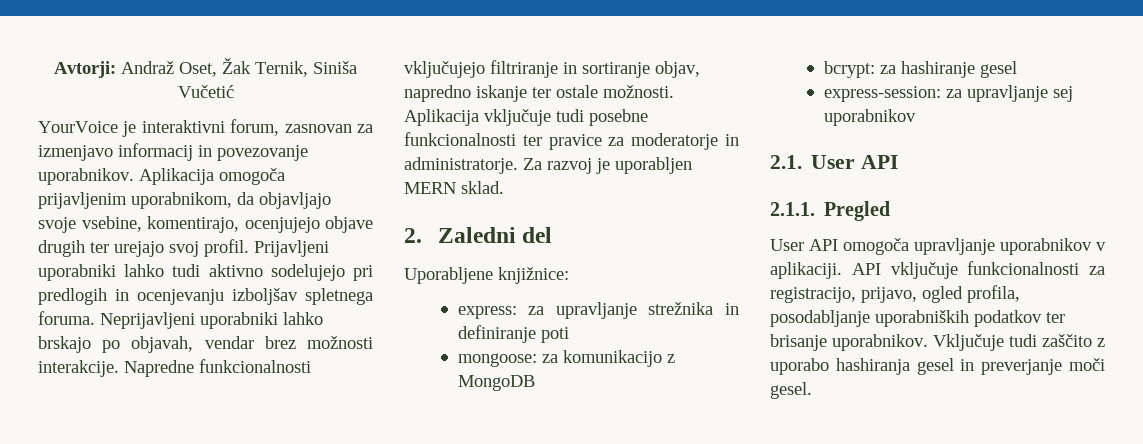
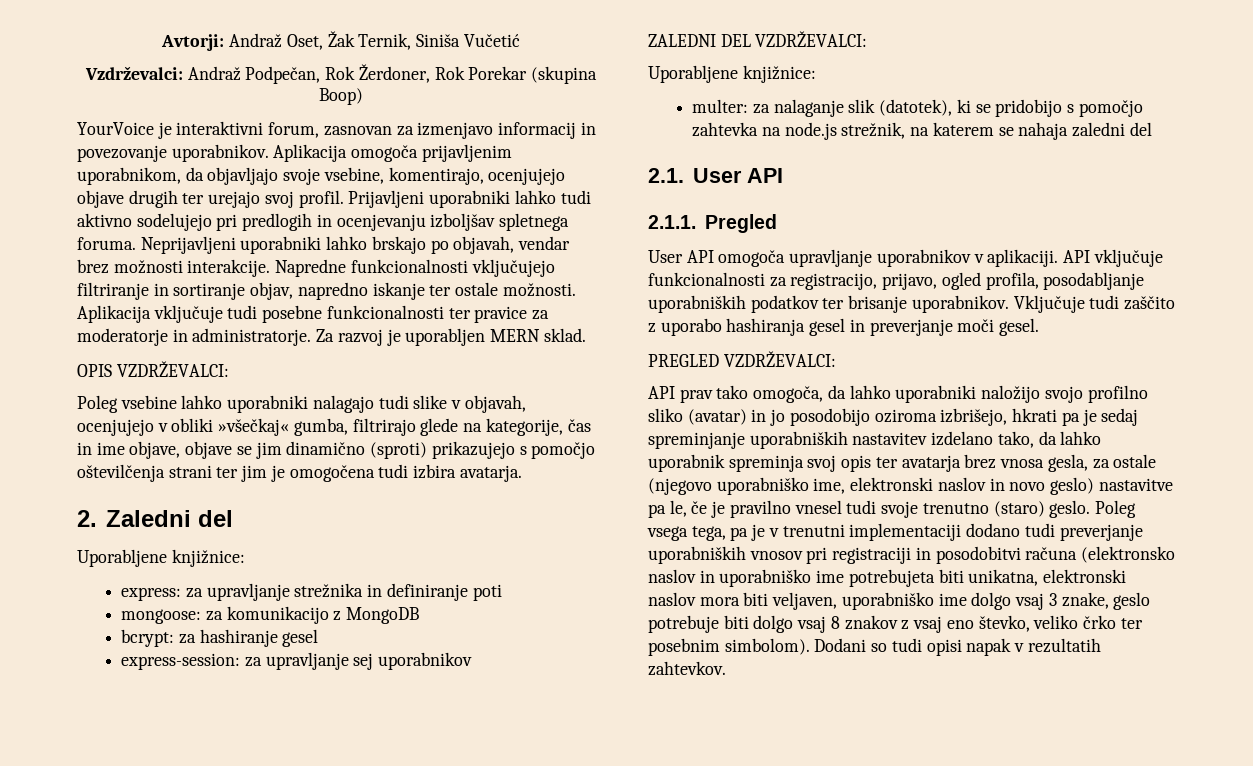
+ Vzdrževalci: Andraž Podpečan, Rok Žerdoner, Rok Porekar (skupina Boop)
+ OPIS VZDRŽEVALCI:
+ Poleg vsebine lahko uporabniki nalagajo tudi slike v objavah, ocenjujejo v obliki »všečkaj« gumba, filtrirajo glede na kategorije, čas in ime objave, objave se jim dinamično (sproti) prikazujejo s pomočjo oštevilčenja strani ter jim je omogočena tudi izbira avatarja.
+ ZALEDNI DEL VZDRŽEVALCI:
+ Uporabljene knjižnice:
+ multer: za nalaganje slik (datotek), ki se pridobijo s pomočjo zahtevka na node.js strežnik, na katerem se nahaja zaledni del
+ PREGLED VZDRŽEVALCI:
+ API prav tako omogoča, da lahko uporabniki naložijo svojo profilno sliko (avatar) in jo posodobijo oziroma izbrišejo, hkrati pa je sedaj spreminjanje uporabniških nastavitev izdelano tako, da lahko uporabnik spreminja svoj opis ter avatarja brez vnosa gesla, za ostale (njegovo uporabniško ime, elektronski naslov in novo geslo) nastavitve pa le, če je pravilno vnesel tudi svoje trenutno (staro) geslo. Poleg vsega tega, pa je v trenutni implementaciji dodano tudi preverjanje uporabniških vnosov pri registraciji in posodobitvi računa (elektronsko naslov in uporabniško ime potrebujeta biti unikatna, elektronski naslov mora biti veljaven, uporabniško ime dolgo vsaj 3 znake, geslo potrebuje biti dolgo vsaj 8 znakov z vsaj eno števko, veliko črko ter posebnim simbolom). Dodani so tudi opisi napak v rezultatih zahtevkov.

